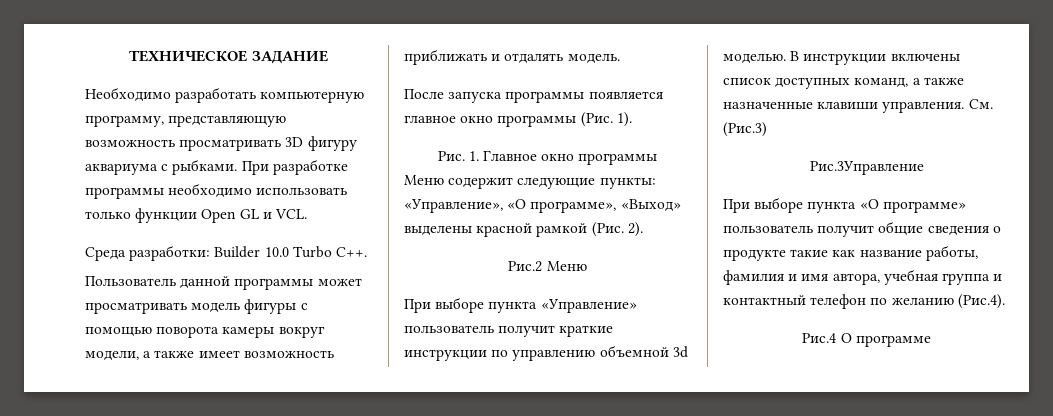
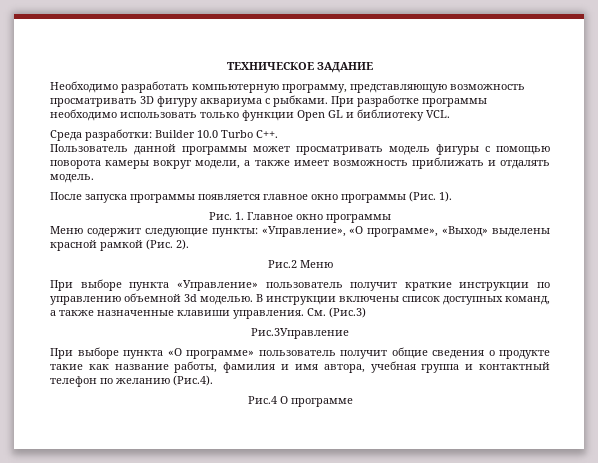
- При разработке программы необходимо использовать только функции Open GL и VCL.
+ При разработке программы необходимо использовать только функции Open GL и библиотеку VCL.

